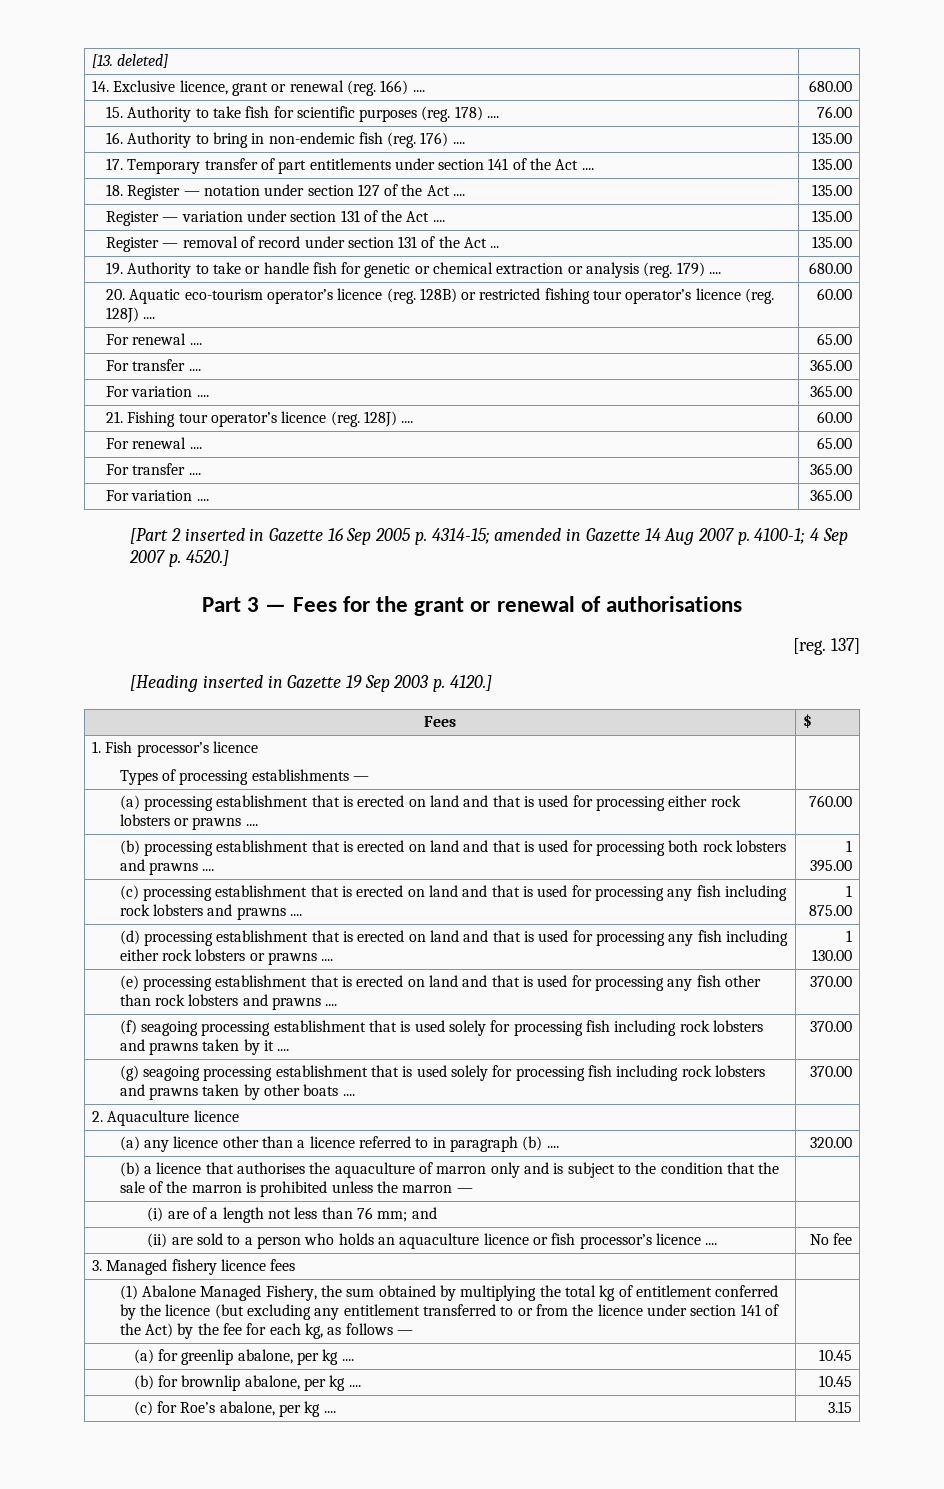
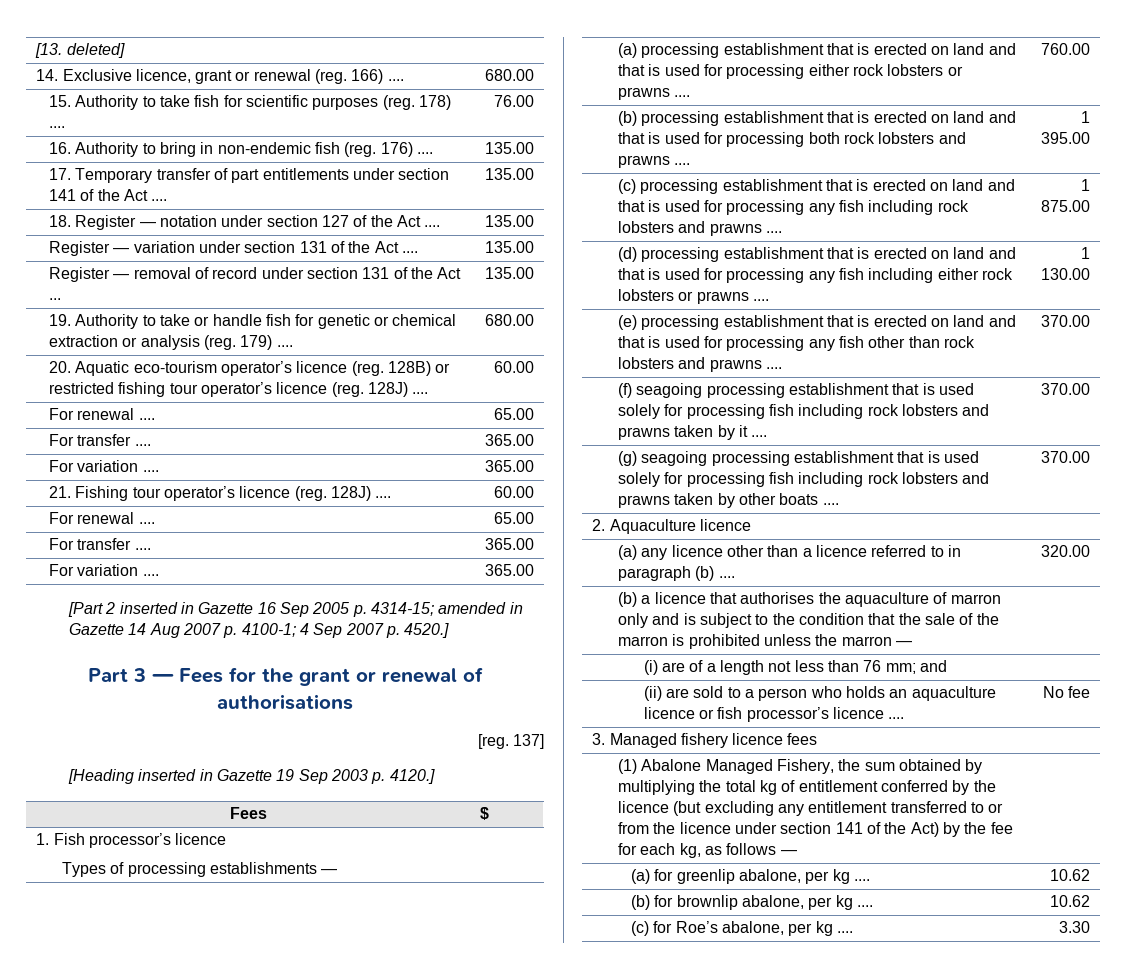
- (a) for greenlip abalone, per kg .... | 10.45
+ (a) for greenlip abalone, per kg .... | 10.62
- (b) for brownlip abalone, per kg .... | 10.45
+ (b) for brownlip abalone, per kg .... | 10.62
- (c) for Roe’s abalone, per kg .... | 3.15
+ (c) for Roe’s abalone, per kg .... | 3.30

